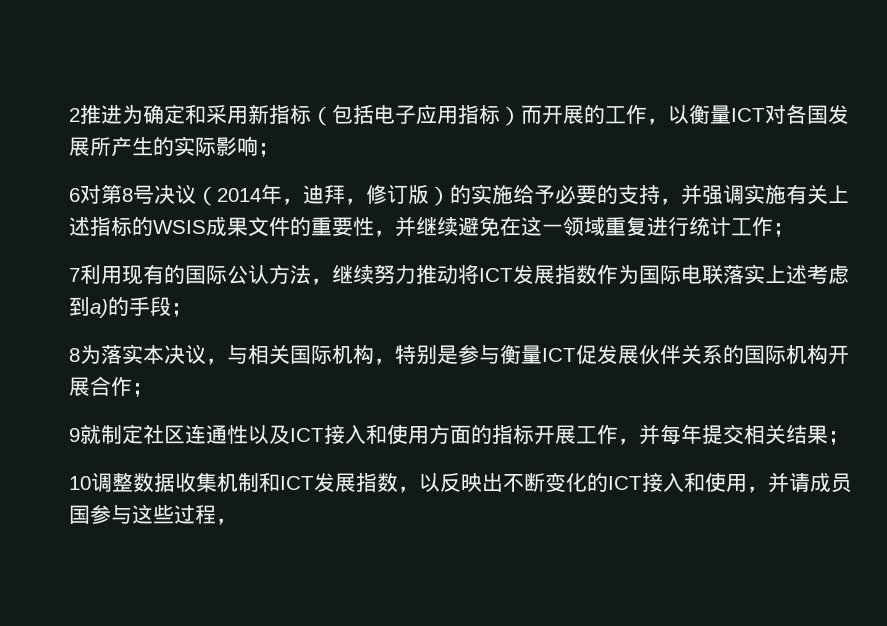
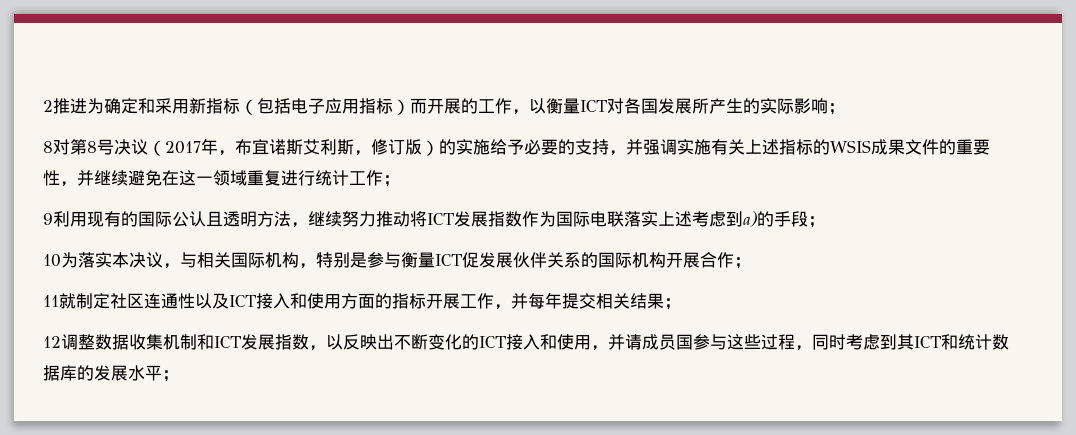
- 6对第8号决议（2014年，迪拜，修订版）的实施给予必要的支持，并强调实施有关上述指标的WSIS成果文件的重要性，并继续避免在这一领域重复进行统计工作；
+ 8对第8号决议（2017年，布宜诺斯艾利斯，修订版）的实施给予必要的支持，并强调实施有关上述指标的WSIS成果文件的重要性，并继续避免在这一领域重复进行统计工作；
- 7利用现有的国际公认方法，继续努力推动将ICT发展指数作为国际电联落实上述考虑到a)的手段；
+ 9利用现有的国际公认且透明方法，继续努力推动将ICT发展指数作为国际电联落实上述考虑到a)的手段；
- 8为落实本决议，与相关国际机构，特别是参与衡量ICT促发展伙伴关系的国际机构开展合作；
+ 10为落实本决议，与相关国际机构，特别是参与衡量ICT促发展伙伴关系的国际机构开展合作；
- 9就制定社区连通性以及ICT接入和使用方面的指标开展工作，并每年提交相关结果；
+ 11就制定社区连通性以及ICT接入和使用方面的指标开展工作，并每年提交相关结果；
- 10调整数据收集机制和ICT发展指数，以反映出不断变化的ICT接入和使用，并请成员国参与这些过程，
+ 12调整数据收集机制和ICT发展指数，以反映出不断变化的ICT接入和使用，并请成员国参与这些过程，同时考虑到其ICT和统计数据库的发展水平；

